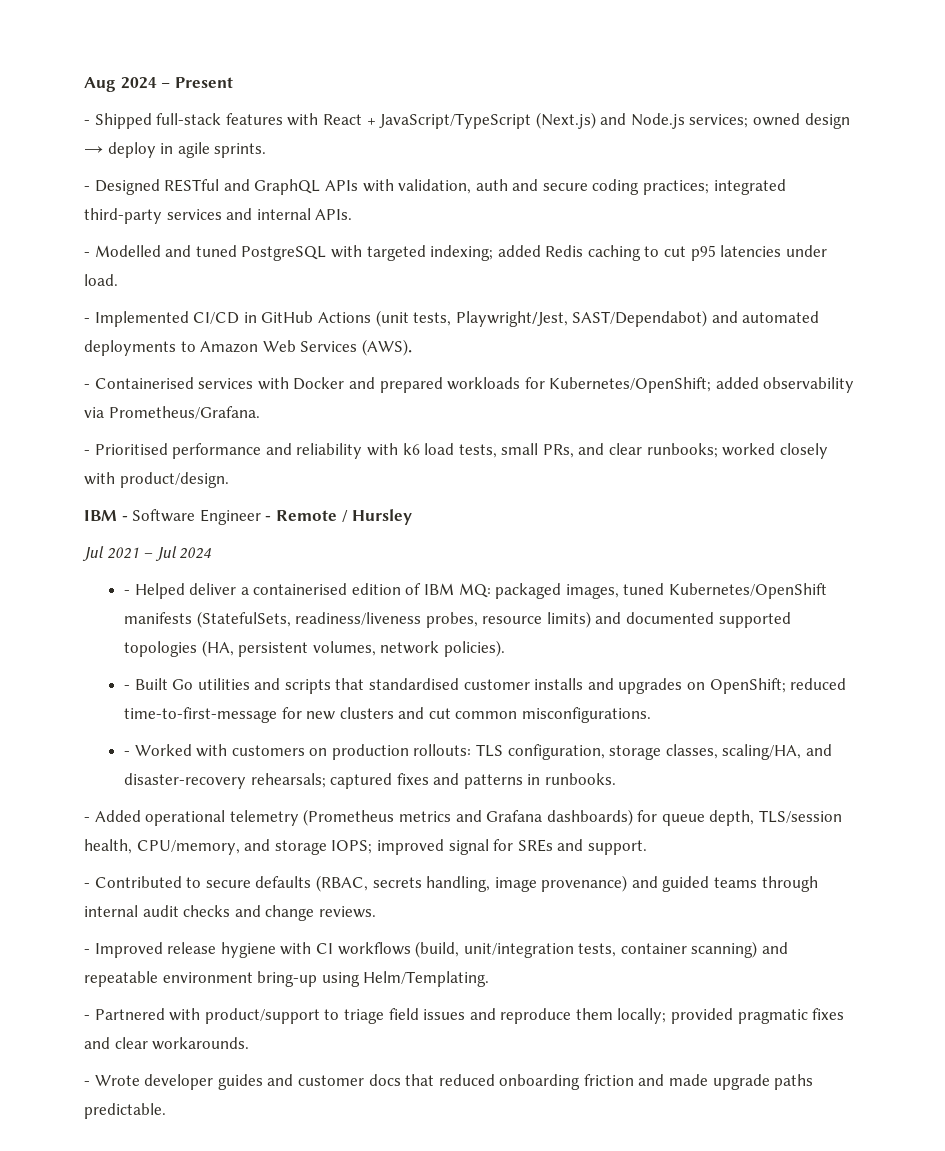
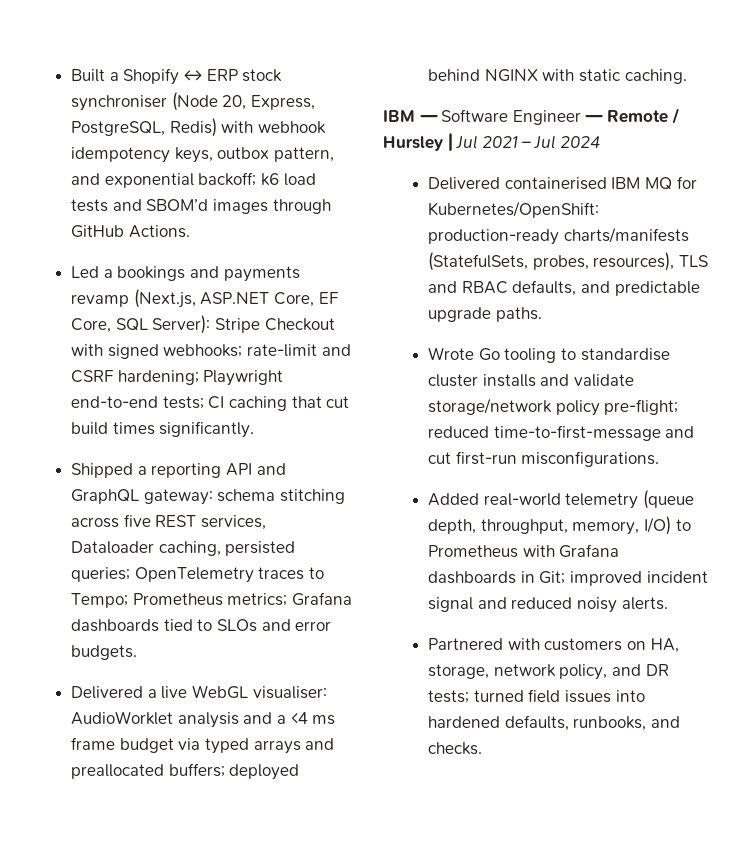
- Aug 2024 – Present
- - Shipped full-stack features with React + JavaScript/TypeScript (Next.js) and Node.js services; owned design → deploy in agile sprints.
- - Designed RESTful and GraphQL APIs with validation, auth and secure coding practices; integrated third-party services and internal APIs.
- - Modelled and tuned PostgreSQL with targeted indexing; added Redis caching to cut p95 latencies under load.
- - Implemented CI/CD in GitHub Actions (unit tests, Playwright/Jest, SAST/Dependabot) and automated deployments to Amazon Web Services (AWS).
- - Containerised services with Docker and prepared workloads for Kubernetes/OpenShift; added observability via Prometheus/Grafana.
- - Prioritised performance and reliability with k6 load tests, small PRs, and clear runbooks; worked closely with product/design.
- IBM - Software Engineer - Remote / Hursley
- Jul 2021 – Jul 2024
+ Built a Shopify ↔ ERP stock synchroniser (Node 20, Express, PostgreSQL, Redis) with webhook idempotency keys, outbox pattern, and exponential backoff; k6 load tests and SBOM’d images through GitHub Actions.
+ Led a bookings and payments revamp (Next.js, ASP.NET Core, EF Core, SQL Server): Stripe Checkout with signed webhooks; rate-limit and CSRF hardening; Playwright end-to-end tests; CI caching that cut build times significantly.
+ Shipped a reporting API and GraphQL gateway: schema stitching across five REST services, Dataloader caching, persisted queries; OpenTelemetry traces to Tempo; Prometheus metrics; Grafana dashboards tied to SLOs and error budgets.
+ Delivered a live WebGL visualiser: AudioWorklet analysis and a <4 ms frame budget via typed arrays and preallocated buffers; deployed behind NGINX with static caching.
+ IBM — Software Engineer — Remote / Hursley | Jul 2021 – Jul 2024
- - Helped deliver a containerised edition of IBM MQ: packaged images, tuned Kubernetes/OpenShift manifests (StatefulSets, readiness/liveness probes, resource limits) and documented supported topologies (HA, persistent volumes, network policies).
- - Built Go utilities and scripts that standardised customer installs and upgrades on OpenShift; reduced time-to-first-message for new clusters and cut common misconfigurations.
+ Delivered containerised IBM MQ for Kubernetes/OpenShift: production-ready charts/manifests (StatefulSets, probes, resources), TLS and RBAC defaults, and predictable upgrade paths.
+ Wrote Go tooling to standardise cluster installs and validate storage/network policy pre-flight; reduced time-to-first-message and cut first-run misconfigurations.
- - Worked with customers on production rollouts: TLS configuration, storage classes, scaling/HA, and disaster-recovery rehearsals; captured fixes and patterns in runbooks.
- - Added operational telemetry (Prometheus metrics and Grafana dashboards) for queue depth, TLS/session health, CPU/memory, and storage IOPS; improved signal for SREs and support.
- - Contributed to secure defaults (RBAC, secrets handling, image provenance) and guided teams through internal audit checks and change reviews.
- - Improved release hygiene with CI workflows (build, unit/integration tests, container scanning) and repeatable environment bring-up using Helm/Templating.
- - Partnered with product/support to triage field issues and reproduce them locally; provided pragmatic fixes and clear workarounds.
- - Wrote developer guides and customer docs that reduced onboarding friction and made upgrade paths predictable.
+ Added real-world telemetry (queue depth, throughput, memory, I/O) to Prometheus with Grafana dashboards in Git; improved incident signal and reduced noisy alerts.
+ Partnered with customers on HA, storage, network policy, and DR tests; turned field issues into hardened defaults, runbooks, and checks.

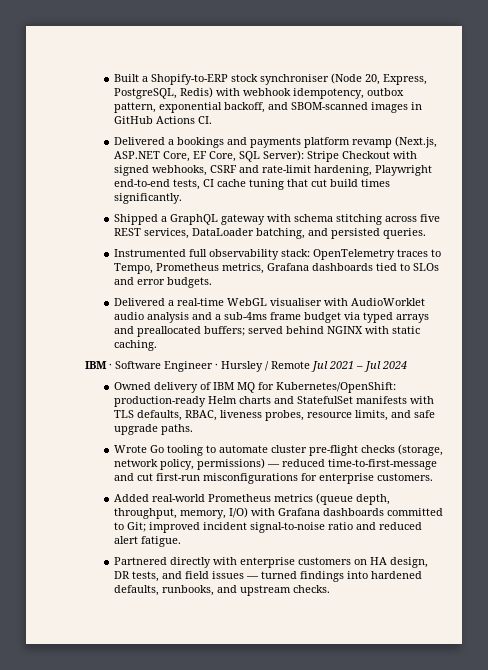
- Built a Shopify ↔ ERP stock synchroniser (Node 20, Express, PostgreSQL, Redis) with webhook idempotency keys, outbox pattern, and exponential backoff; k6 load tests and SBOM’d images through GitHub Actions.
- Led a bookings and payments revamp (Next.js, ASP.NET Core, EF Core, SQL Server): Stripe Checkout with signed webhooks; rate-limit and CSRF hardening; Playwright end-to-end tests; CI caching that cut build times significantly.
+ Built a Shopify-to-ERP stock synchroniser (Node 20, Express, PostgreSQL, Redis) with webhook idempotency, outbox pattern, exponential backoff, and SBOM-scanned images in GitHub Actions CI.
+ Delivered a bookings and payments platform revamp (Next.js, ASP.NET Core, EF Core, SQL Server): Stripe Checkout with signed webhooks, CSRF and rate-limit hardening, Playwright end-to-end tests, CI cache tuning that cut build times significantly.
- Shipped a reporting API and GraphQL gateway: schema stitching across five REST services, Dataloader caching, persisted queries; OpenTelemetry traces to Tempo; Prometheus metrics; Grafana dashboards tied to SLOs and error budgets.
+ Shipped a GraphQL gateway with schema stitching across five REST services, DataLoader batching, and persisted queries.
+ Instrumented full observability stack: OpenTelemetry traces to Tempo, Prometheus metrics, Grafana dashboards tied to SLOs and error budgets.
- Delivered a live WebGL visualiser: AudioWorklet analysis and a <4 ms frame budget via typed arrays and preallocated buffers; deployed behind NGINX with static caching.
+ Delivered a real-time WebGL visualiser with AudioWorklet audio analysis and a sub-4ms frame budget via typed arrays and preallocated buffers; served behind NGINX with static caching.
- IBM — Software Engineer — Remote / Hursley | Jul 2021 – Jul 2024
+ IBM · Software Engineer · Hursley / Remote Jul 2021 – Jul 2024
- Delivered containerised IBM MQ for Kubernetes/OpenShift: production-ready charts/manifests (StatefulSets, probes, resources), TLS and RBAC defaults, and predictable upgrade paths.
+ Owned delivery of IBM MQ for Kubernetes/OpenShift: production-ready Helm charts and StatefulSet manifests with TLS defaults, RBAC, liveness probes, resource limits, and safe upgrade paths.
- Wrote Go tooling to standardise cluster installs and validate storage/network policy pre-flight; reduced time-to-first-message and cut first-run misconfigurations.
+ Wrote Go tooling to automate cluster pre-flight checks (storage, network policy, permissions) — reduced time-to-first-message and cut first-run misconfigurations for enterprise customers.
- Added real-world telemetry (queue depth, throughput, memory, I/O) to Prometheus with Grafana dashboards in Git; improved incident signal and reduced noisy alerts.
- Partnered with customers on HA, storage, network policy, and DR tests; turned field issues into hardened defaults, runbooks, and checks.
+ Added real-world Prometheus metrics (queue depth, throughput, memory, I/O) with Grafana dashboards committed to Git; improved incident signal-to-noise ratio and reduced alert fatigue.
+ Partnered directly with enterprise customers on HA design, DR tests, and field issues — turned findings into hardened defaults, runbooks, and upstream checks.

